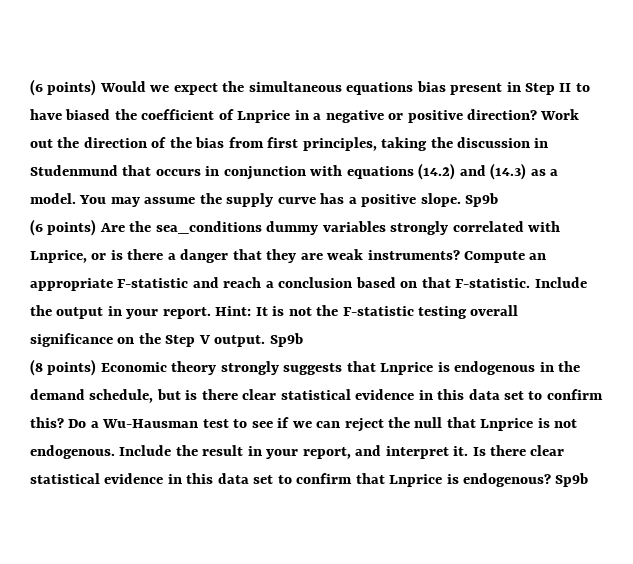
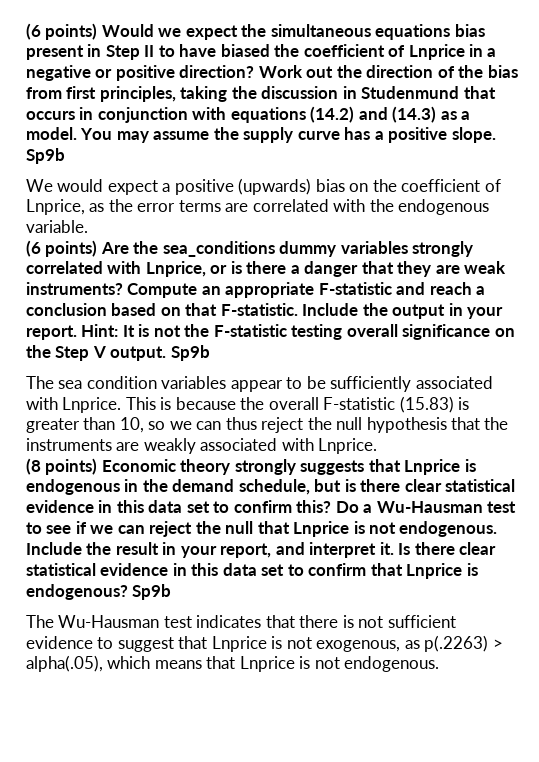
+ We would expect a positive (upwards) bias on the coefficient of Lnprice, as the error terms are correlated with the endogenous variable.
+ The sea condition variables appear to be sufficiently associated with Lnprice. This is because the overall F-statistic (15.83) is greater than 10, so we can thus reject the null hypothesis that the instruments are weakly associated with Lnprice.
+ The Wu-Hausman test indicates that there is not sufficient evidence to suggest that Lnprice is not exogenous, as p(.2263) > alpha(.05), which means that Lnprice is not endogenous.

